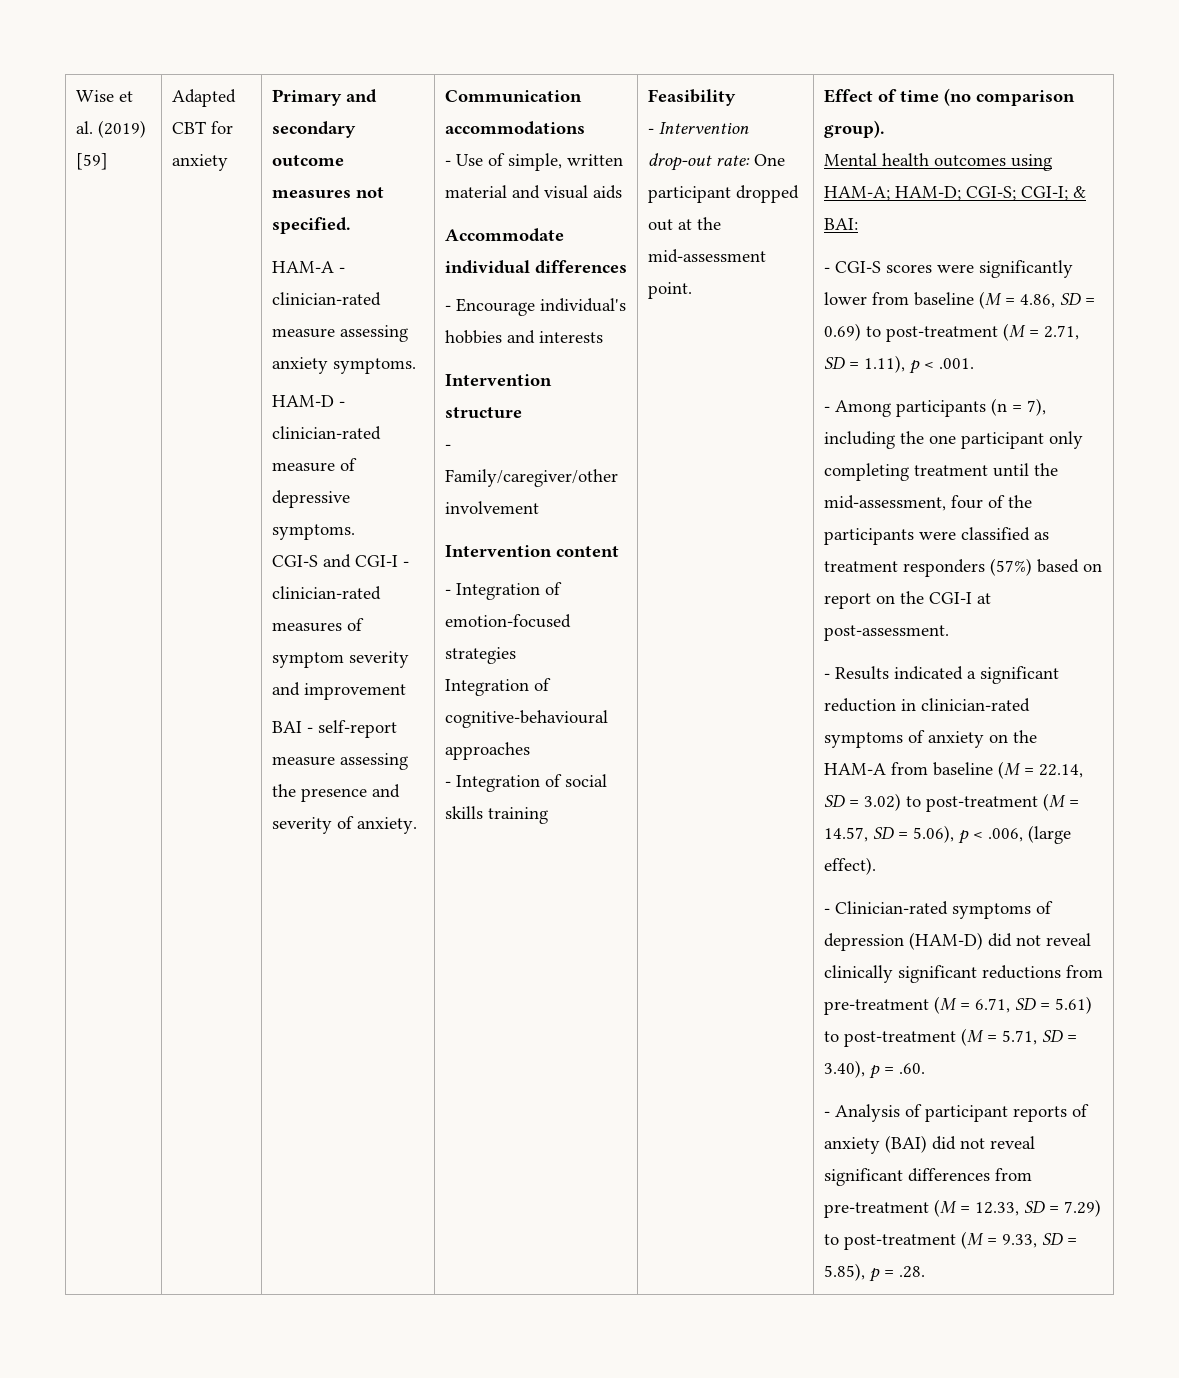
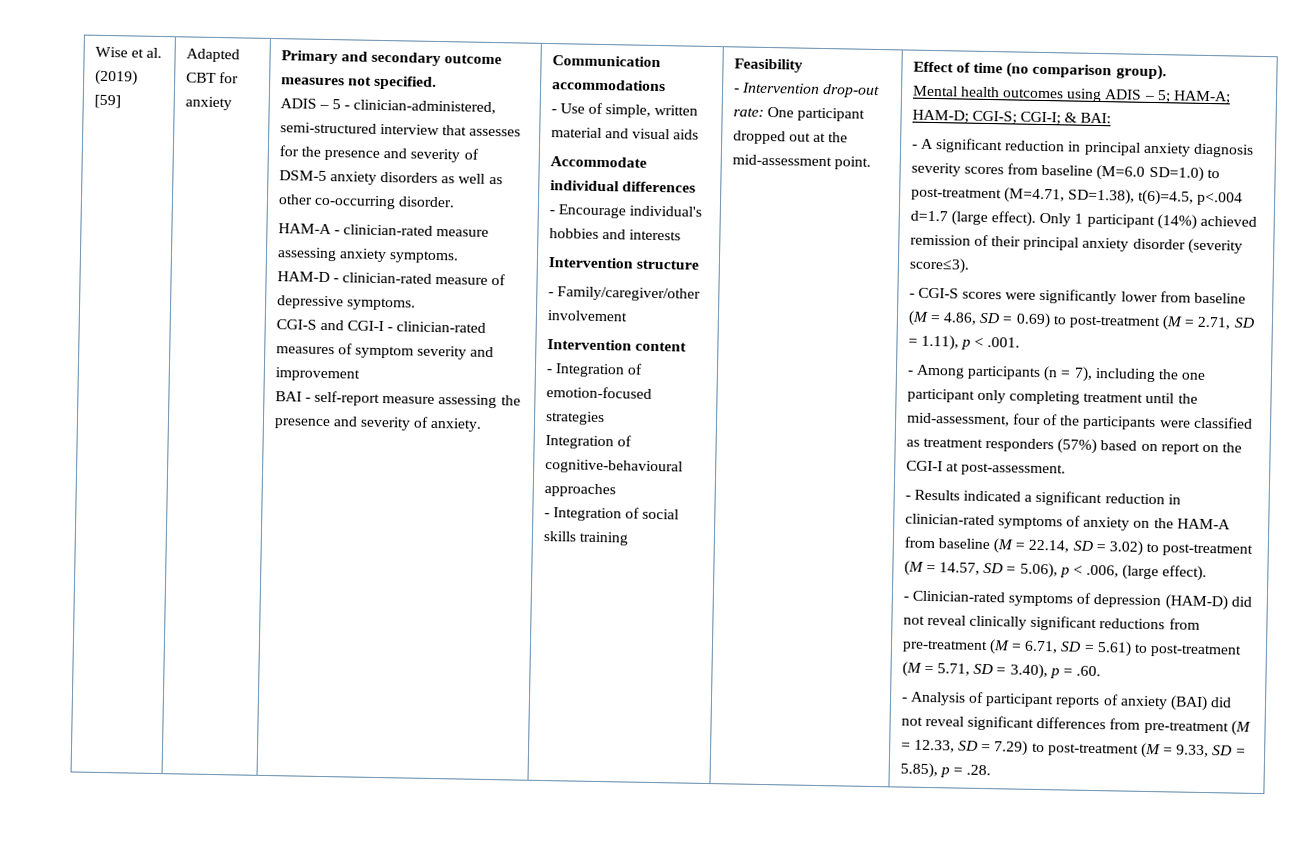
+ ADIS – 5 - clinician-administered, semi-structured interview that assesses for the presence and severity of DSM-5 anxiety disorders as well as other co-occurring disorder.
- Mental health outcomes using HAM-A; HAM-D; CGI-S; CGI-I; & BAI:
+ Mental health outcomes using ADIS – 5; HAM-A; HAM-D; CGI-S; CGI-I; & BAI:
+ - A significant reduction in principal anxiety diagnosis severity scores from baseline (M=6.0 SD=1.0) to post-treatment (M=4.71, SD=1.38), t(6)=4.5, p<.004 d=1.7 (large effect). Only 1 participant (14%) achieved remission of their principal anxiety disorder (severity score≤3).

